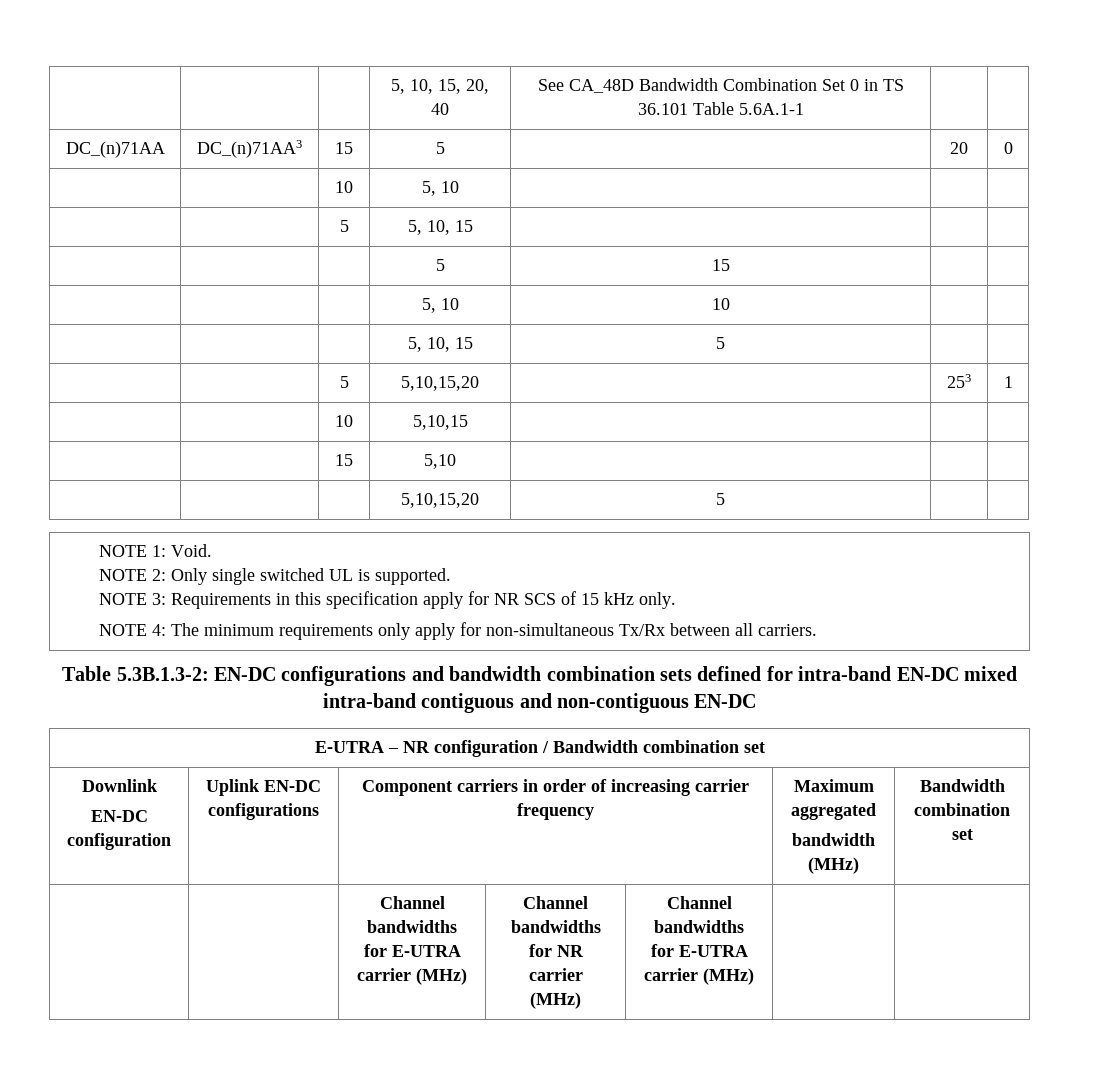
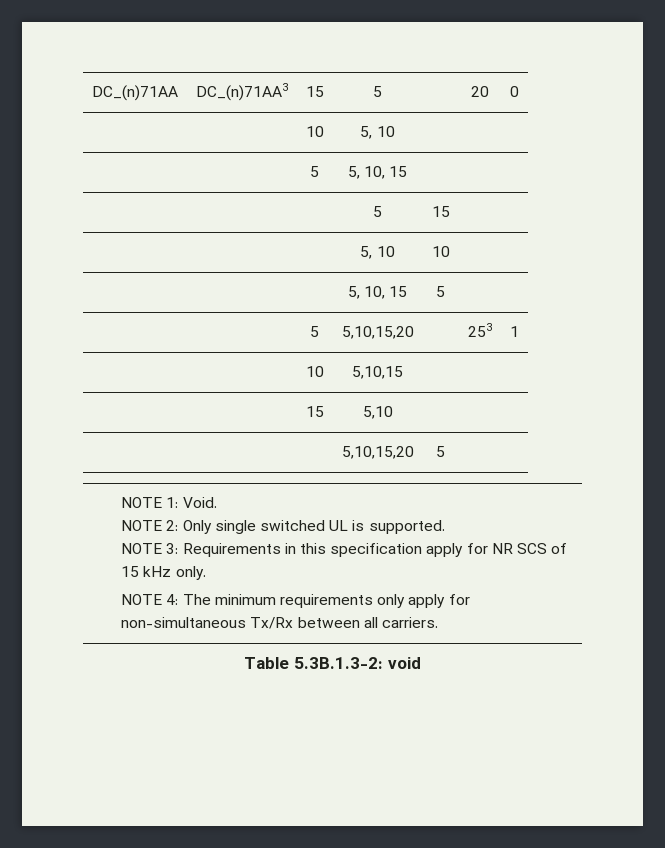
- | | | 5, 10, 15, 20, 40 | See CA_48D Bandwidth Combination Set 0 in TS 36.101 Table 5.6A.1-1 | |
- Table 5.3B.1.3-2: EN-DC configurations and bandwidth combination sets defined for intra-band EN-DC mixed intra-band contiguous and non-contiguous EN-DC
- E-UTRA – NR configuration / Bandwidth combination set
- Downlink
- EN-DC configuration | Uplink EN-DC configurations | Component carriers in order of increasing carrier frequency | Maximum aggregated
- bandwidth (MHz) | Bandwidth combination set
- | | Channel bandwidths for E-UTRA carrier (MHz) | Channel bandwidths for NR carrier (MHz) | Channel bandwidths for E-UTRA carrier (MHz) | |
+ Table 5.3B.1.3-2: void

